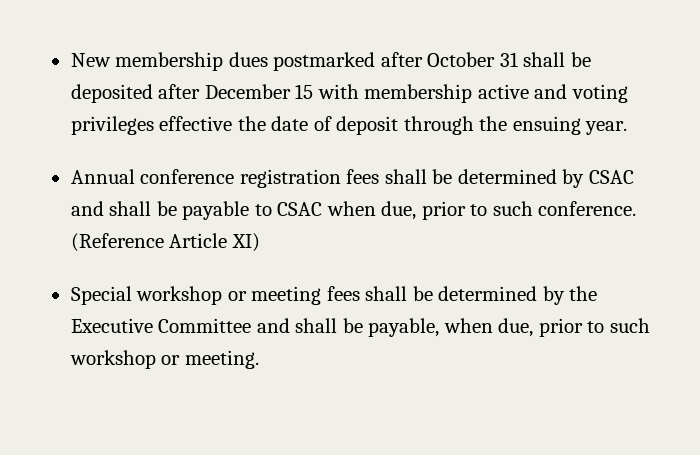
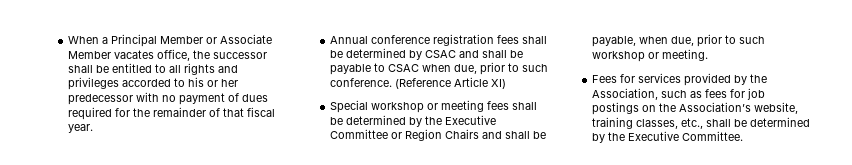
- New membership dues postmarked after October 31 shall be deposited after December 15 with membership active and voting privileges effective the date of deposit through the ensuing year.
+ When a Principal Member or Associate Member vacates office, the successor shall be entitled to all rights and privileges accorded to his or her predecessor with no payment of dues required for the remainder of that fiscal year.
- Special workshop or meeting fees shall be determined by the Executive Committee and shall be payable, when due, prior to such workshop or meeting.
+ Special workshop or meeting fees shall be determined by the Executive Committee or Region Chairs and shall be payable, when due, prior to such workshop or meeting.
+ Fees for services provided by the Association, such as fees for job postings on the Association’s website, training classes, etc., shall be determined by the Executive Committee.

